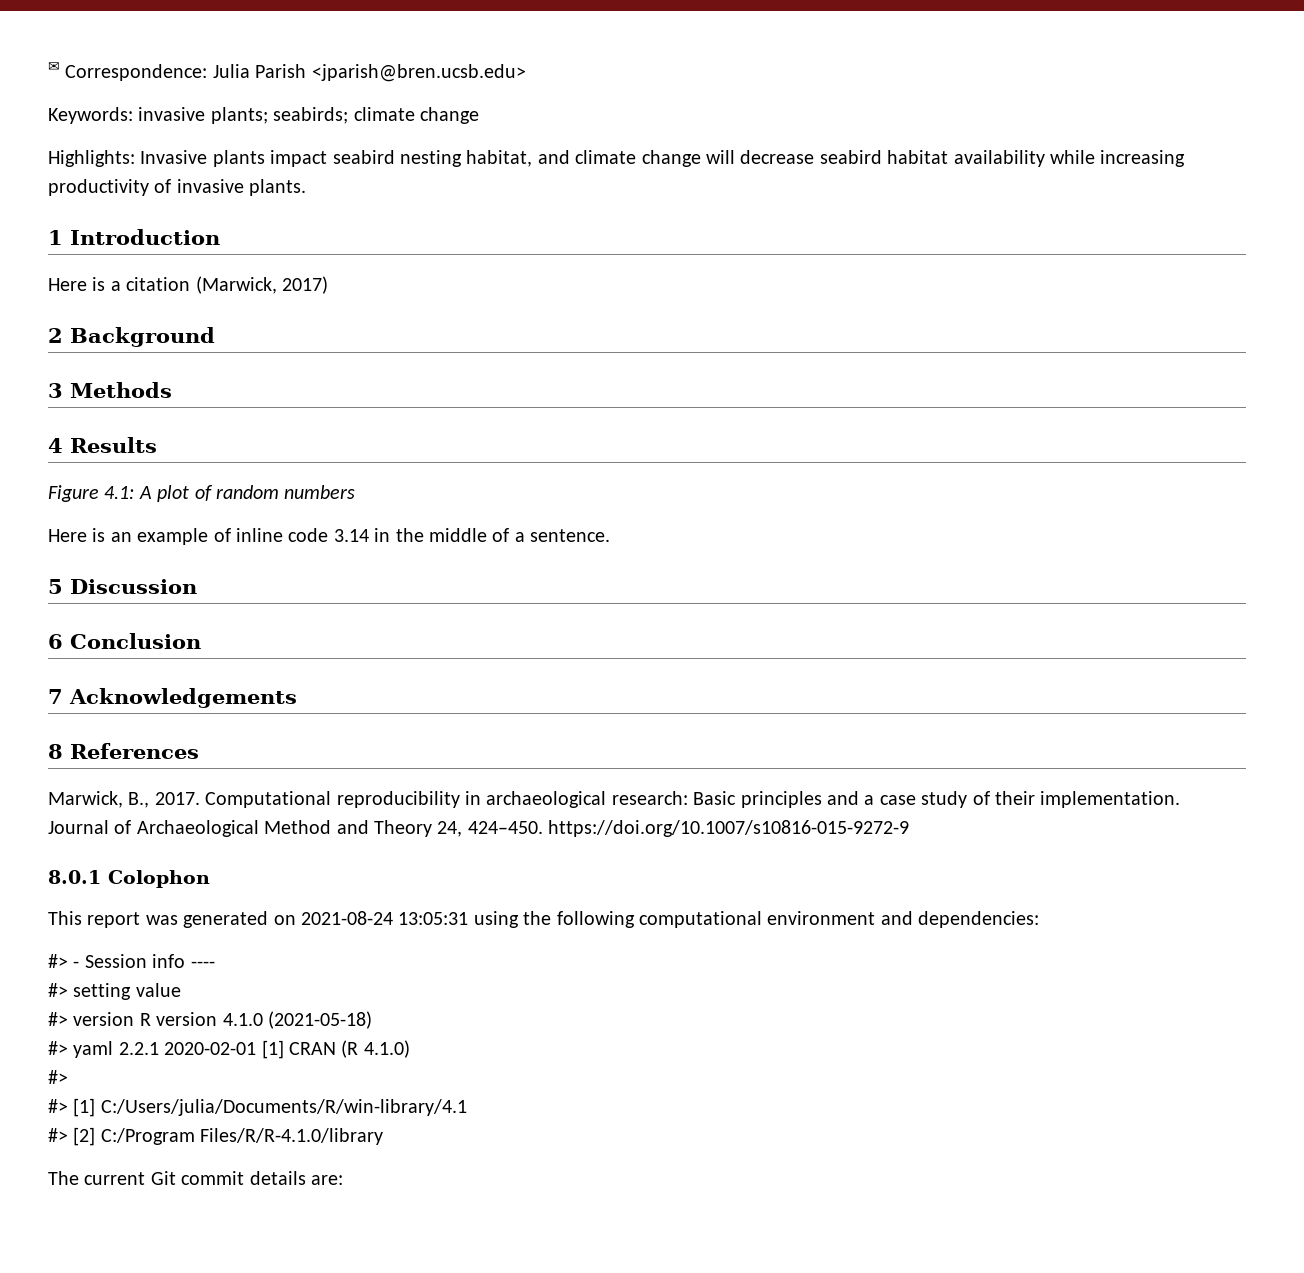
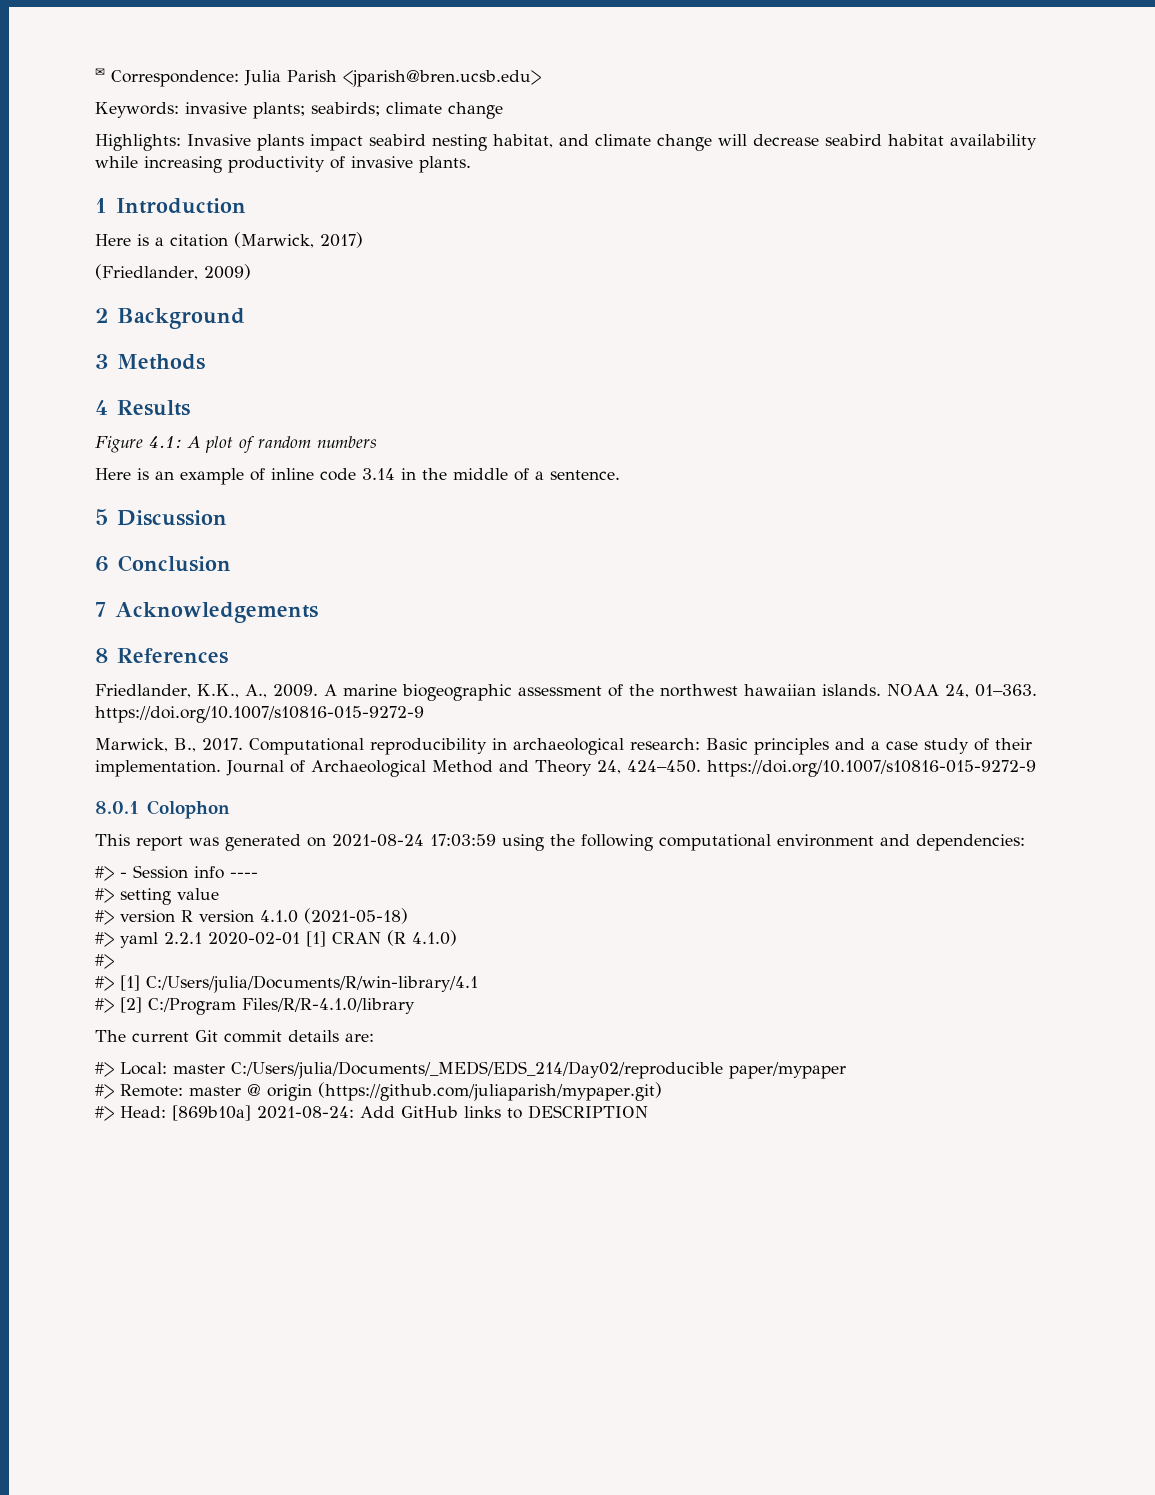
+ (Friedlander, 2009)
+ Friedlander, K.K., A., 2009. A marine biogeographic assessment of the northwest hawaiian islands. NOAA 24, 01–363. https://doi.org/10.1007/s10816-015-9272-9
- This report was generated on 2021-08-24 13:05:31 using the following computational environment and dependencies:
+ This report was generated on 2021-08-24 17:03:59 using the following computational environment and dependencies:
+ #> Local: master C:/Users/julia/Documents/_MEDS/EDS_214/Day02/reproducible paper/mypaper
+ #> Remote: master @ origin (https://github.com/juliaparish/mypaper.git)
+ #> Head: [869b10a] 2021-08-24: Add GitHub links to DESCRIPTION

